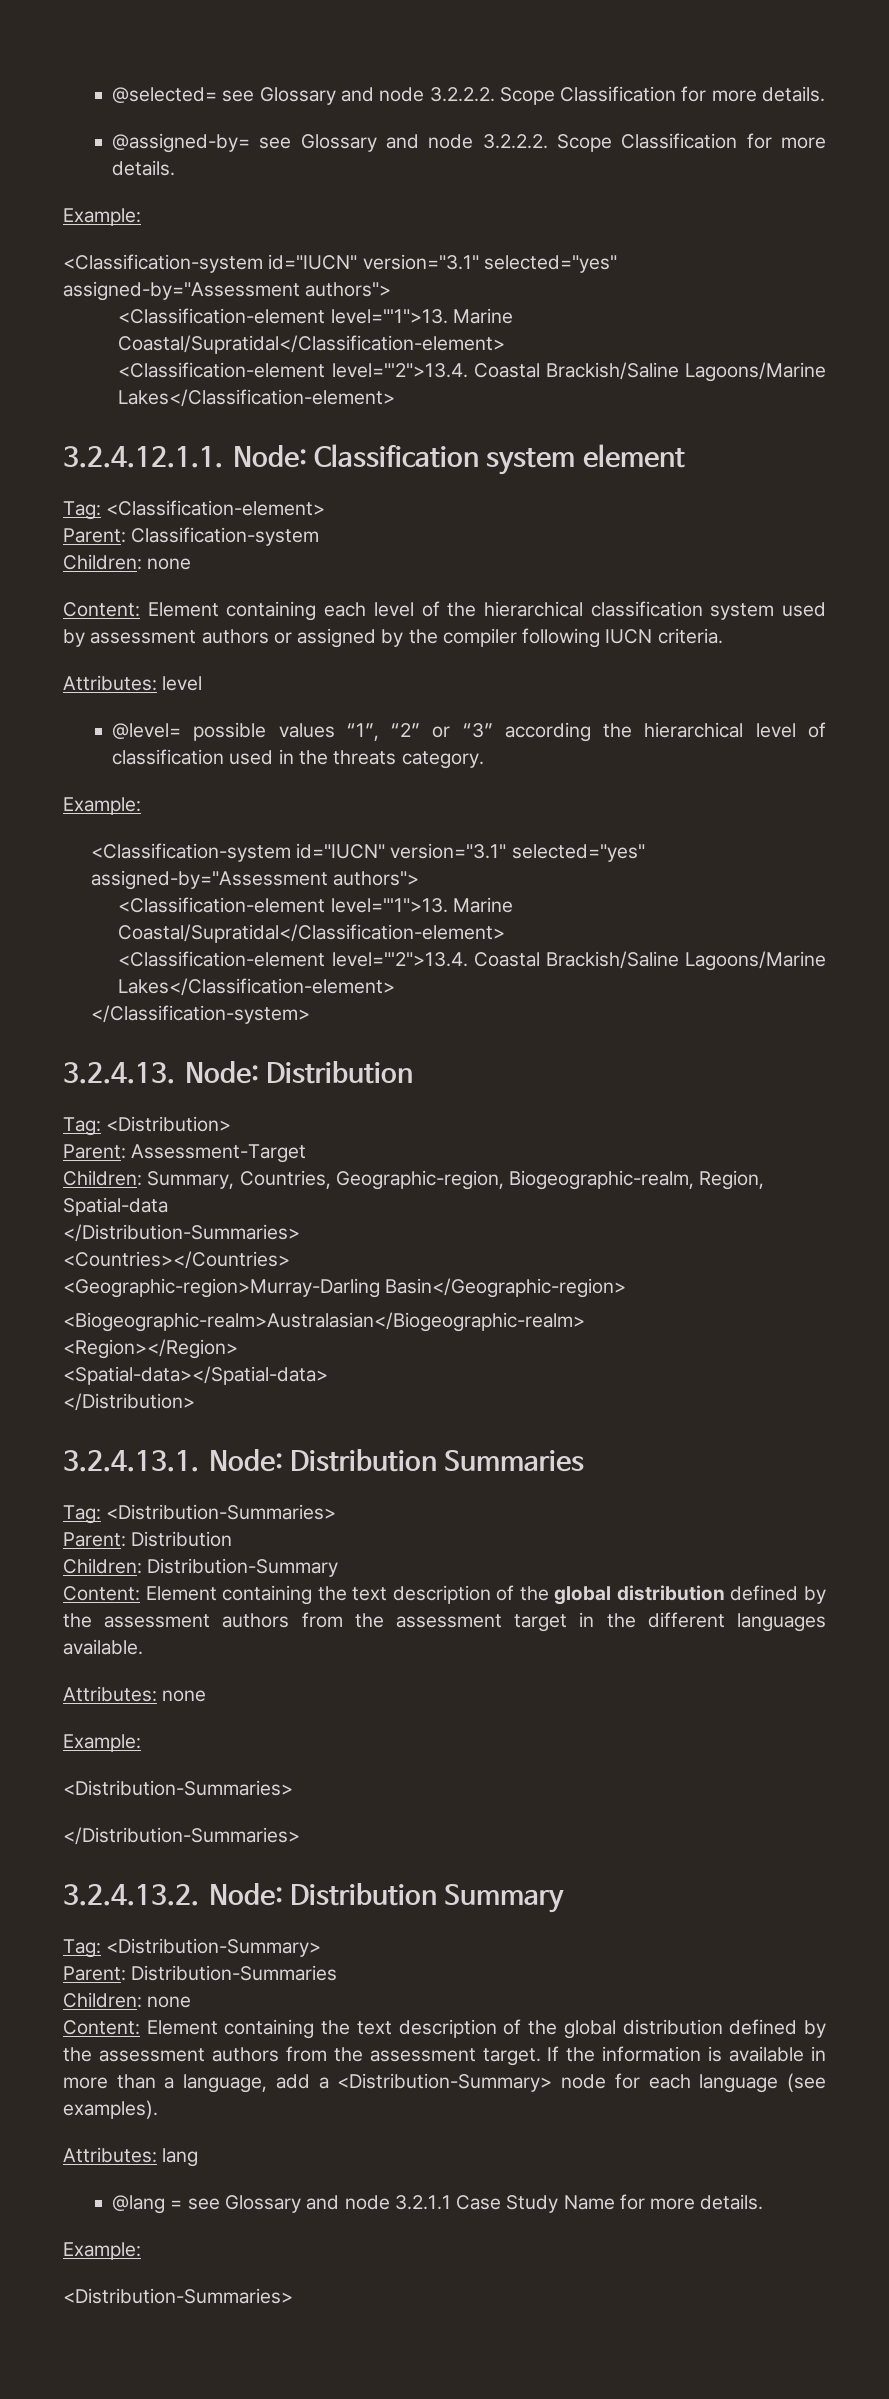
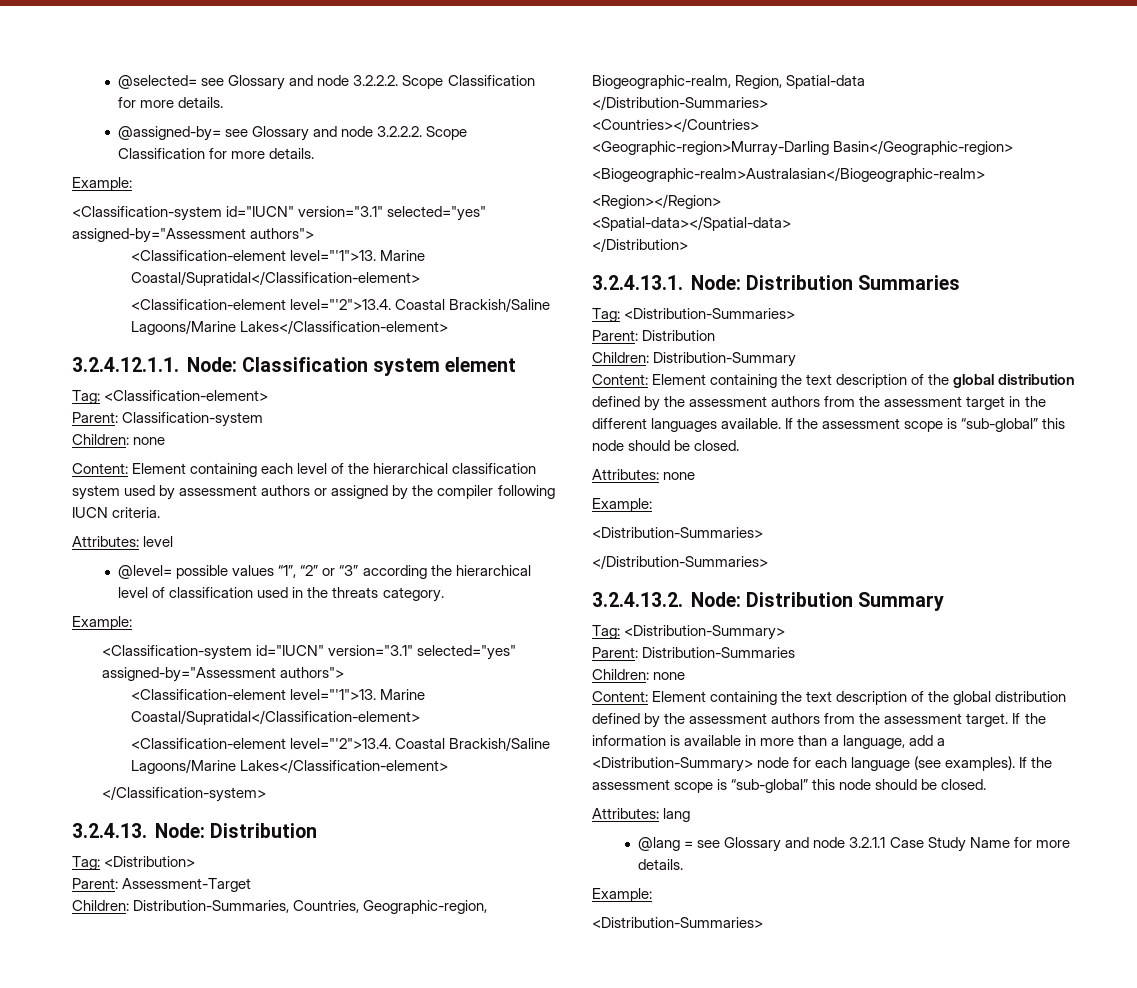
- Children: Summary, Countries, Geographic-region, Biogeographic-realm, Region, Spatial-data
+ Children: Distribution-Summaries, Countries, Geographic-region, Biogeographic-realm, Region, Spatial-data
- Content: Element containing the text description of the global distribution defined by the assessment authors from the assessment target in the different languages available.
+ Content: Element containing the text description of the global distribution defined by the assessment authors from the assessment target in the different languages available. If the assessment scope is “sub-global” this node should be closed.
- If the information is available in more than a language, add a <Distribution-Summary> node for each language (see examples).
+ If the information is available in more than a language, add a <Distribution-Summary> node for each language (see examples). If the assessment scope is “sub-global” this node should be closed.

